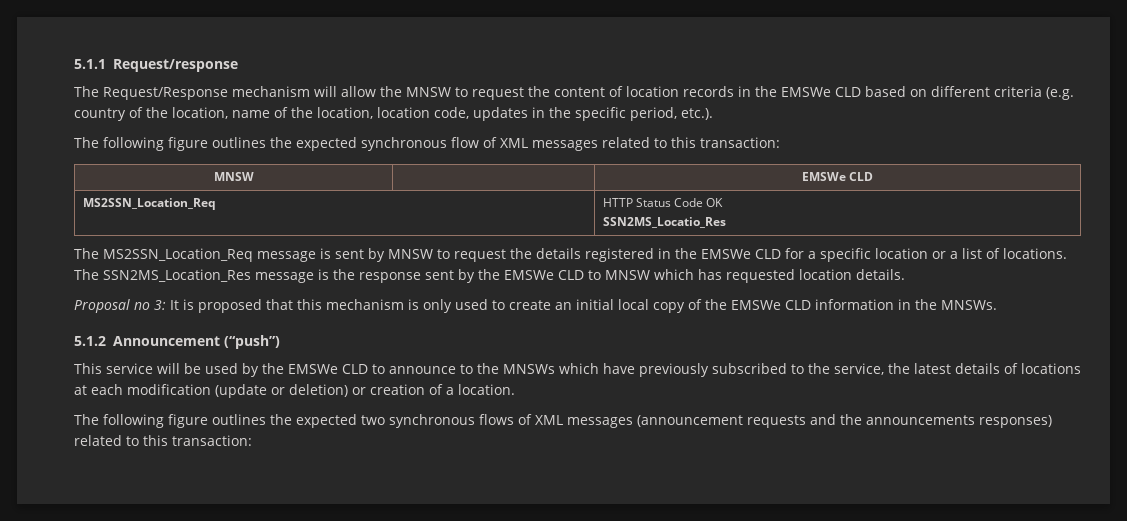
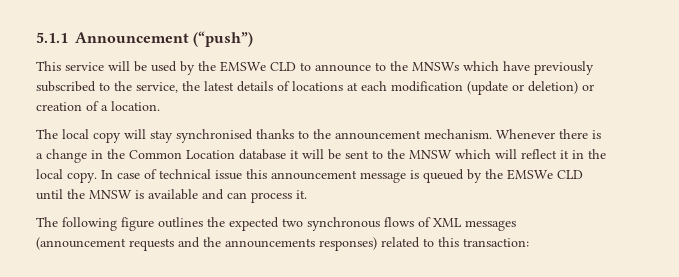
- 5.1.1 Request/response
- The Request/Response mechanism will allow the MNSW to request the content of location records in the EMSWe CLD based on different criteria (e.g. country of the location, name of the location, location code, updates in the specific period, etc.).
- The following figure outlines the expected synchronous flow of XML messages related to this transaction:
- MNSW | | EMSWe CLD
- MS2SSN_Location_Req | HTTP Status Code OK
- SSN2MS_Locatio_Res
- The MS2SSN_Location_Req message is sent by MNSW to request the details registered in the EMSWe CLD for a specific location or a list of locations. The SSN2MS_Location_Res message is the response sent by the EMSWe CLD to MNSW which has requested location details.
- Proposal no 3: It is proposed that this mechanism is only used to create an initial local copy of the EMSWe CLD information in the MNSWs.
- 5.1.2 Announcement (“push”)
+ 5.1.1 Announcement (“push”)
+ The local copy will stay synchronised thanks to the announcement mechanism. Whenever there is a change in the Common Location database it will be sent to the MNSW which will reflect it in the local copy. In case of technical issue this announcement message is queued by the EMSWe CLD until the MNSW is available and can process it.

